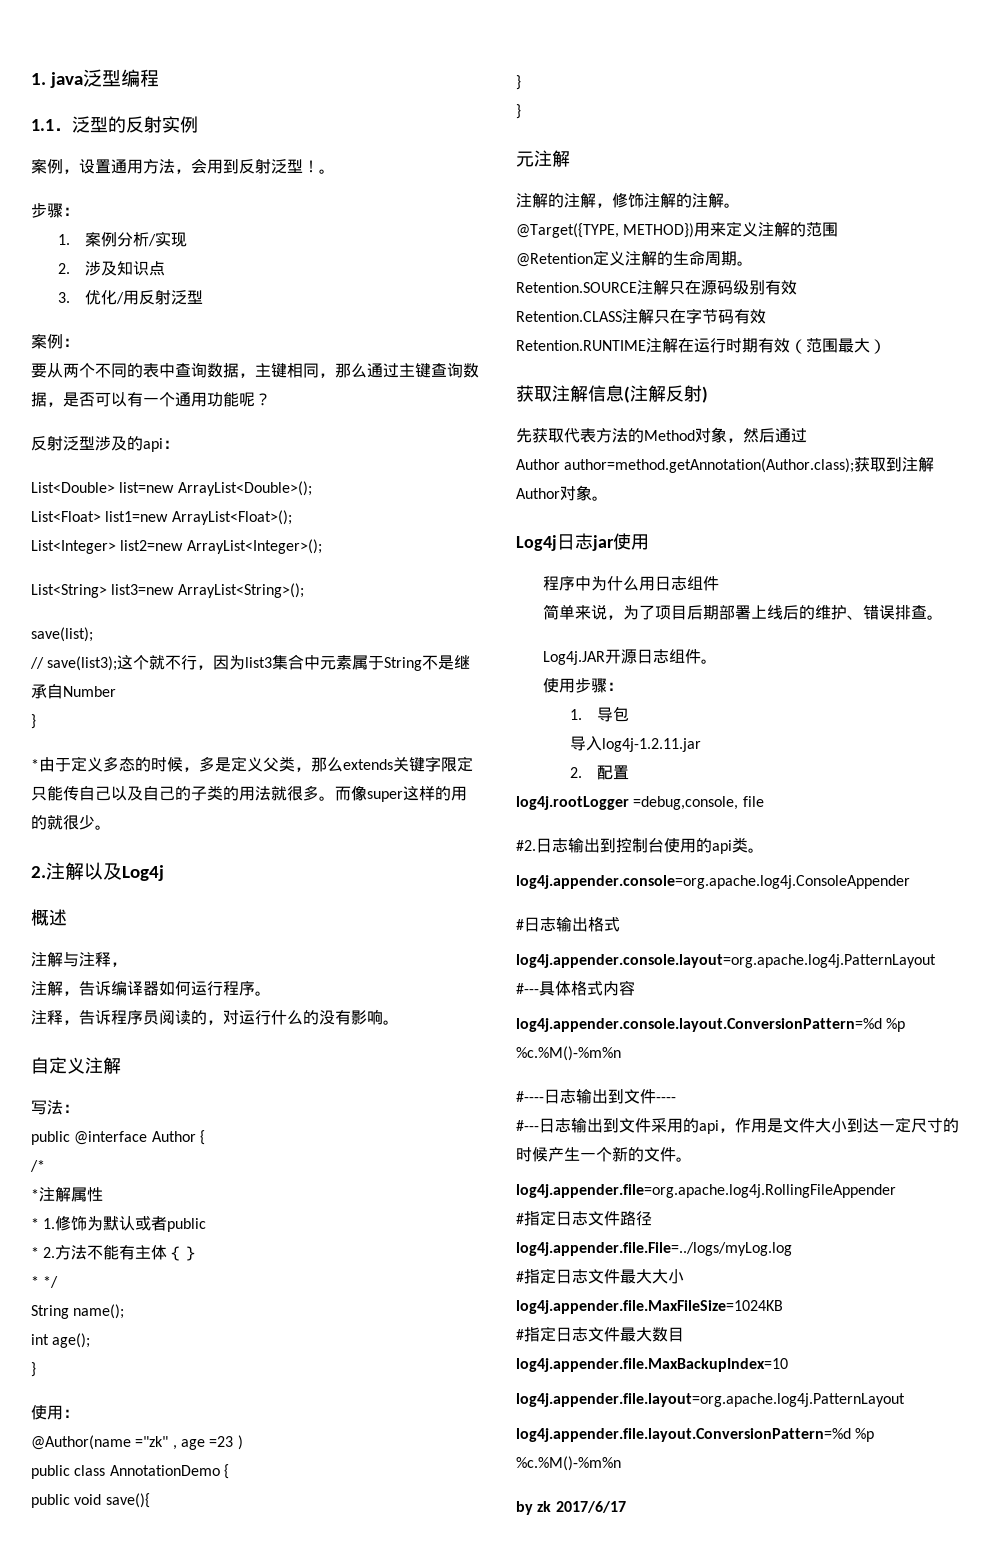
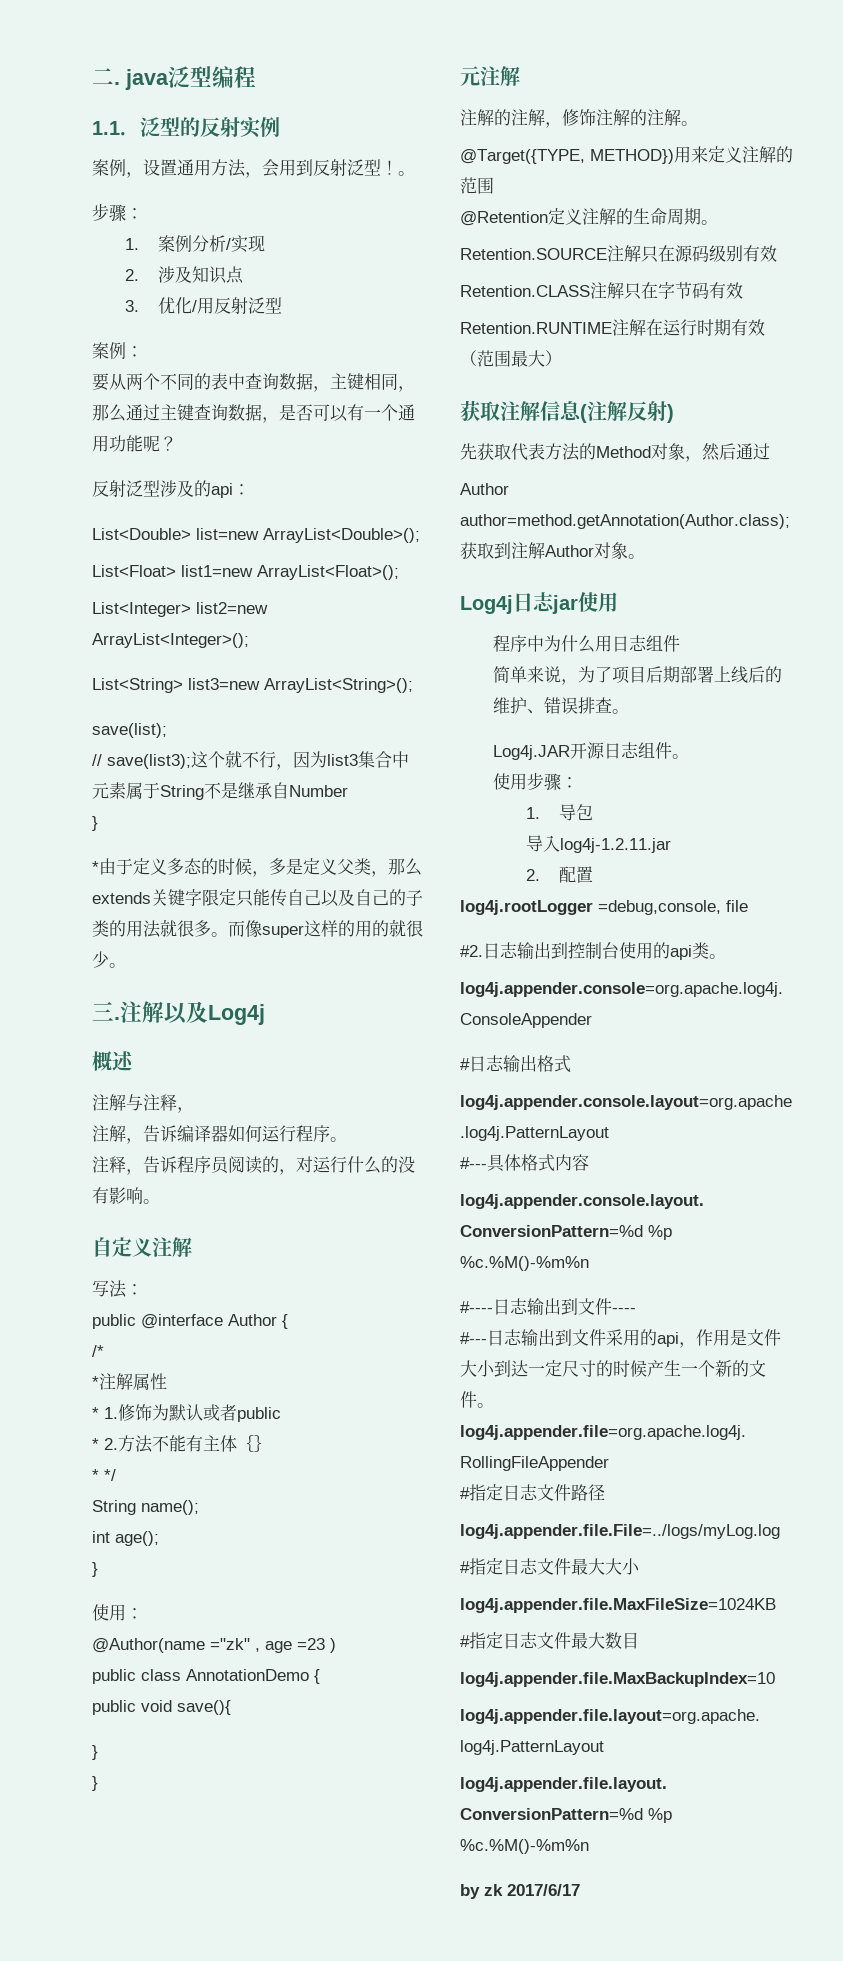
- 1. java泛型编程
+ 二. java泛型编程
- 2.注解以及Log4j
+ 三.注解以及Log4j

